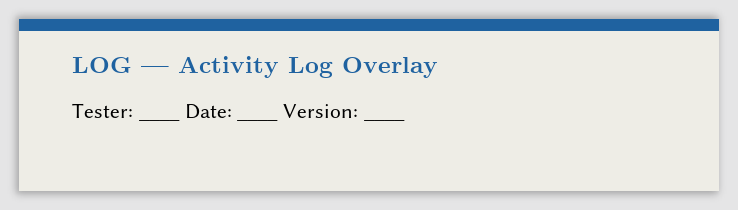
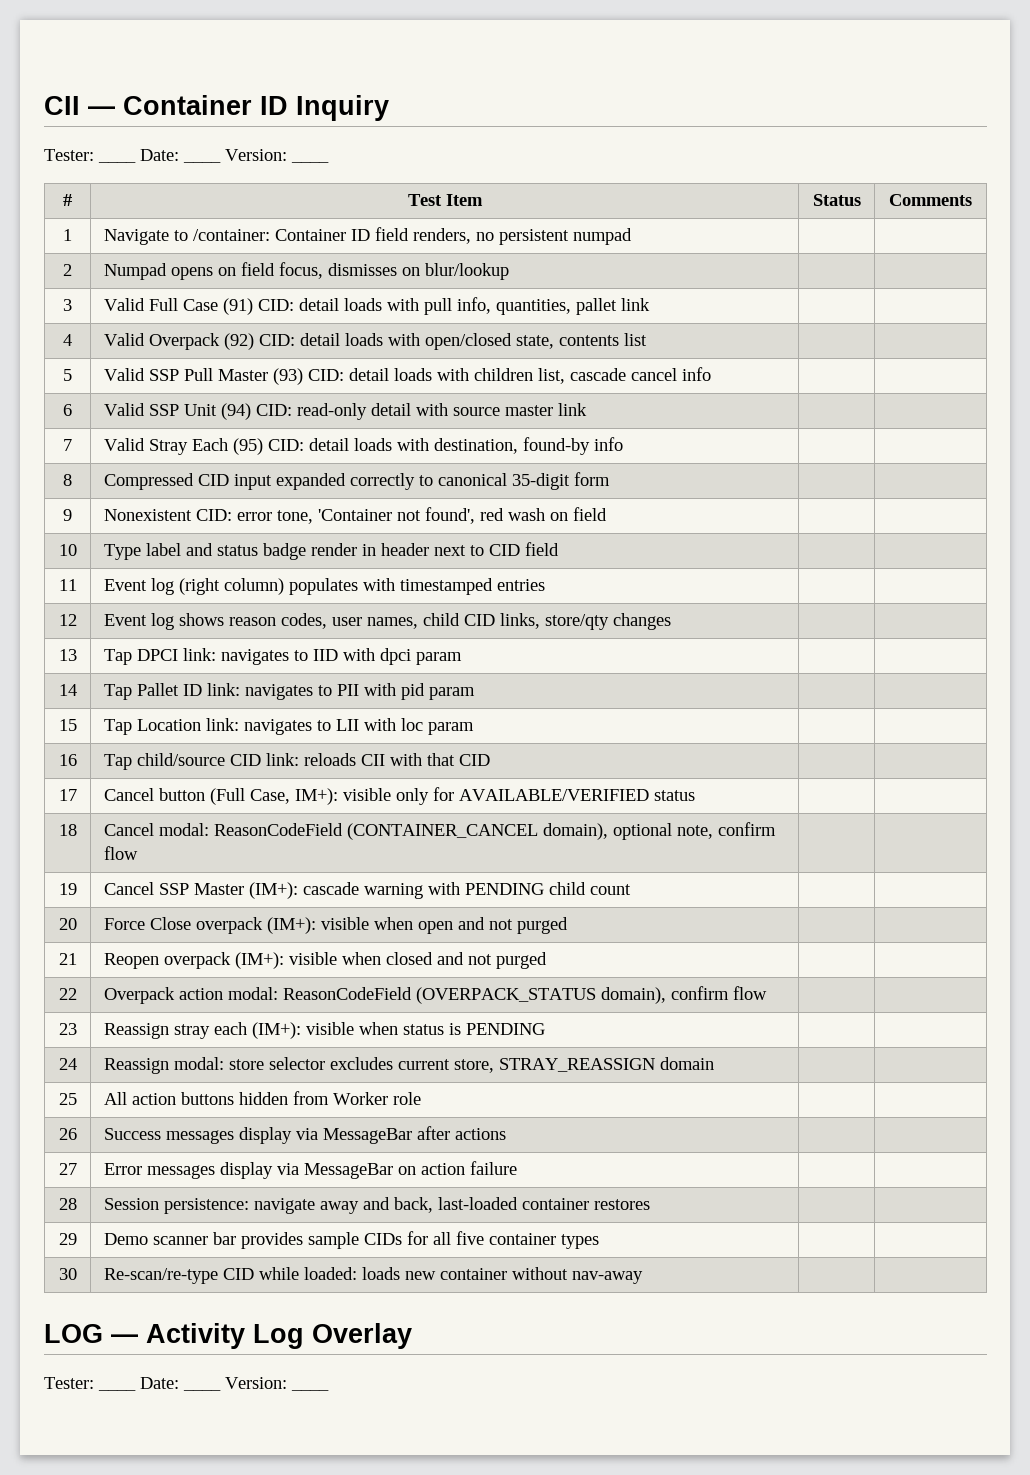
+ CII — Container ID Inquiry
+ Tester: ____ Date: ____ Version: ____
+ # | Test Item | Status | Comments
+ 1 | Navigate to /container: Container ID field renders, no persistent numpad | |
+ 2 | Numpad opens on field focus, dismisses on blur/lookup | |
+ 3 | Valid Full Case (91) CID: detail loads with pull info, quantities, pallet link | |
+ 4 | Valid Overpack (92) CID: detail loads with open/closed state, contents list | |
+ 5 | Valid SSP Pull Master (93) CID: detail loads with children list, cascade cancel info | |
+ 6 | Valid SSP Unit (94) CID: read-only detail with source master link | |
+ 7 | Valid Stray Each (95) CID: detail loads with destination, found-by info | |
+ 8 | Compressed CID input expanded correctly to canonical 35-digit form | |
+ 9 | Nonexistent CID: error tone, 'Container not found', red wash on field | |
+ 10 | Type label and status badge render in header next to CID field | |
+ 11 | Event log (right column) populates with timestamped entries | |
+ 12 | Event log shows reason codes, user names, child CID links, store/qty changes | |
+ 13 | Tap DPCI link: navigates to IID with dpci param | |
+ 14 | Tap Pallet ID link: navigates to PII with pid param | |
+ 15 | Tap Location link: navigates to LII with loc param | |
+ 16 | Tap child/source CID link: reloads CII with that CID | |
+ 17 | Cancel button (Full Case, IM+): visible only for AVAILABLE/VERIFIED status | |
+ 18 | Cancel modal: ReasonCodeField (CONTAINER_CANCEL domain), optional note, confirm flow | |
+ 19 | Cancel SSP Master (IM+): cascade warning with PENDING child count | |
+ 20 | Force Close overpack (IM+): visible when open and not purged | |
+ 21 | Reopen overpack (IM+): visible when closed and not purged | |
+ 22 | Overpack action modal: ReasonCodeField (OVERPACK_STATUS domain), confirm flow | |
+ 23 | Reassign stray each (IM+): visible when status is PENDING | |
+ 24 | Reassign modal: store selector excludes current store, STRAY_REASSIGN domain | |
+ 25 | All action buttons hidden from Worker role | |
+ 26 | Success messages display via MessageBar after actions | |
+ 27 | Error messages display via MessageBar on action failure | |
+ 28 | Session persistence: navigate away and back, last-loaded container restores | |
+ 29 | Demo scanner bar provides sample CIDs for all five container types | |
+ 30 | Re-scan/re-type CID while loaded: loads new container without nav-away | |

